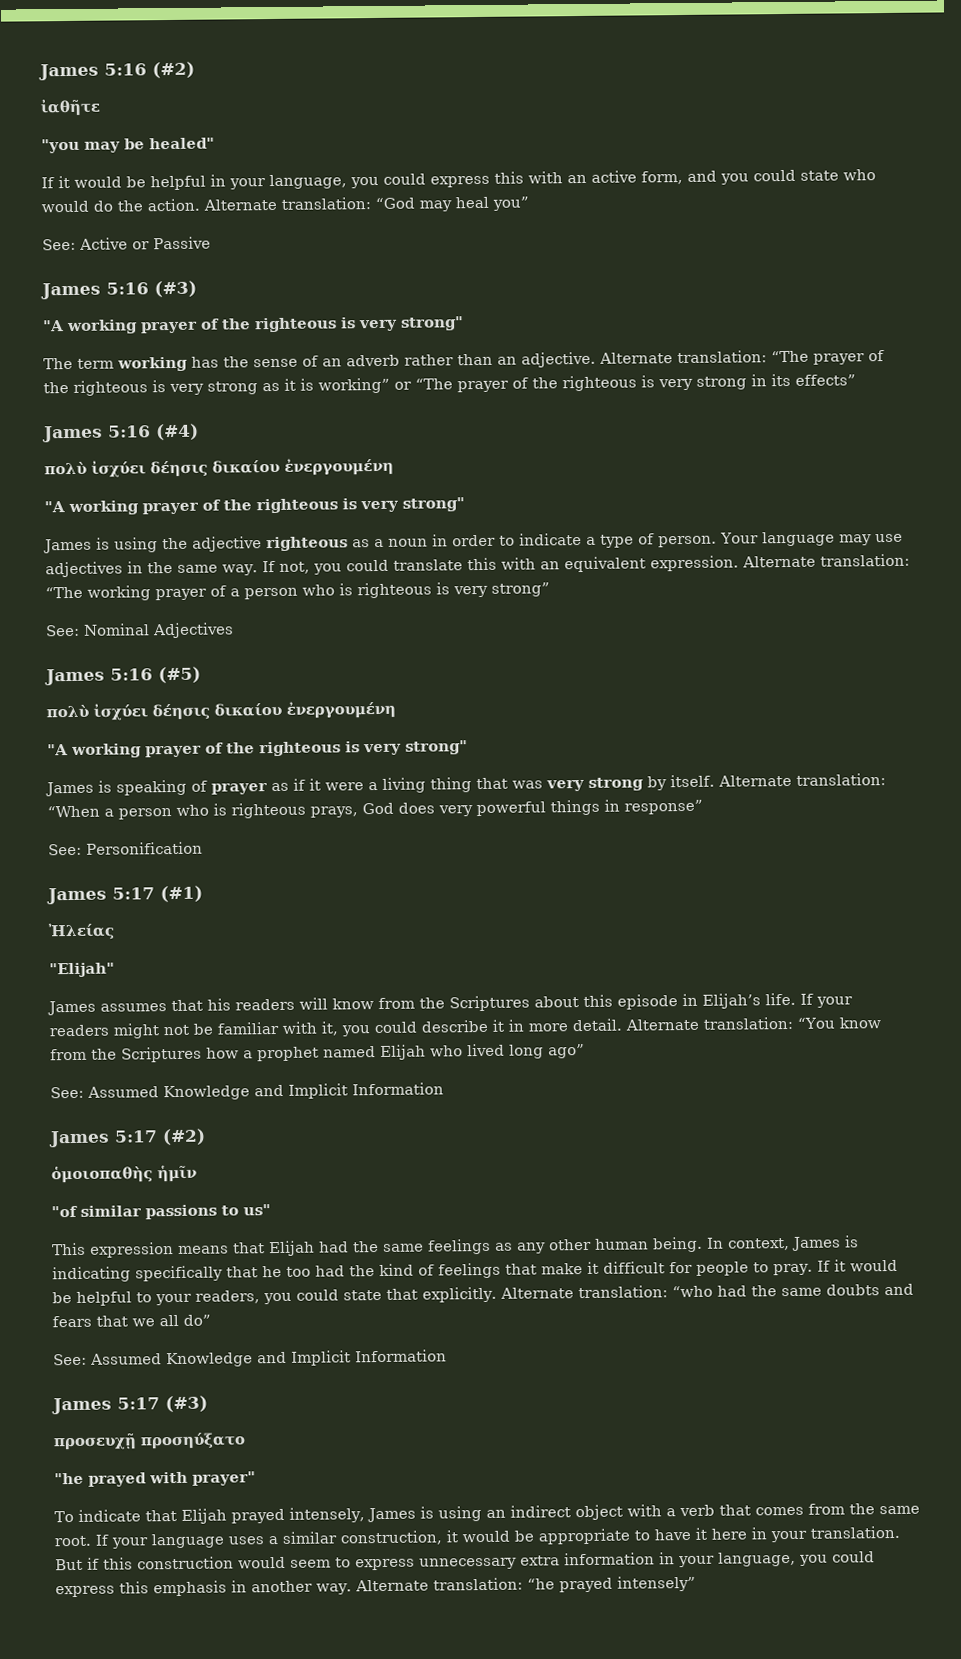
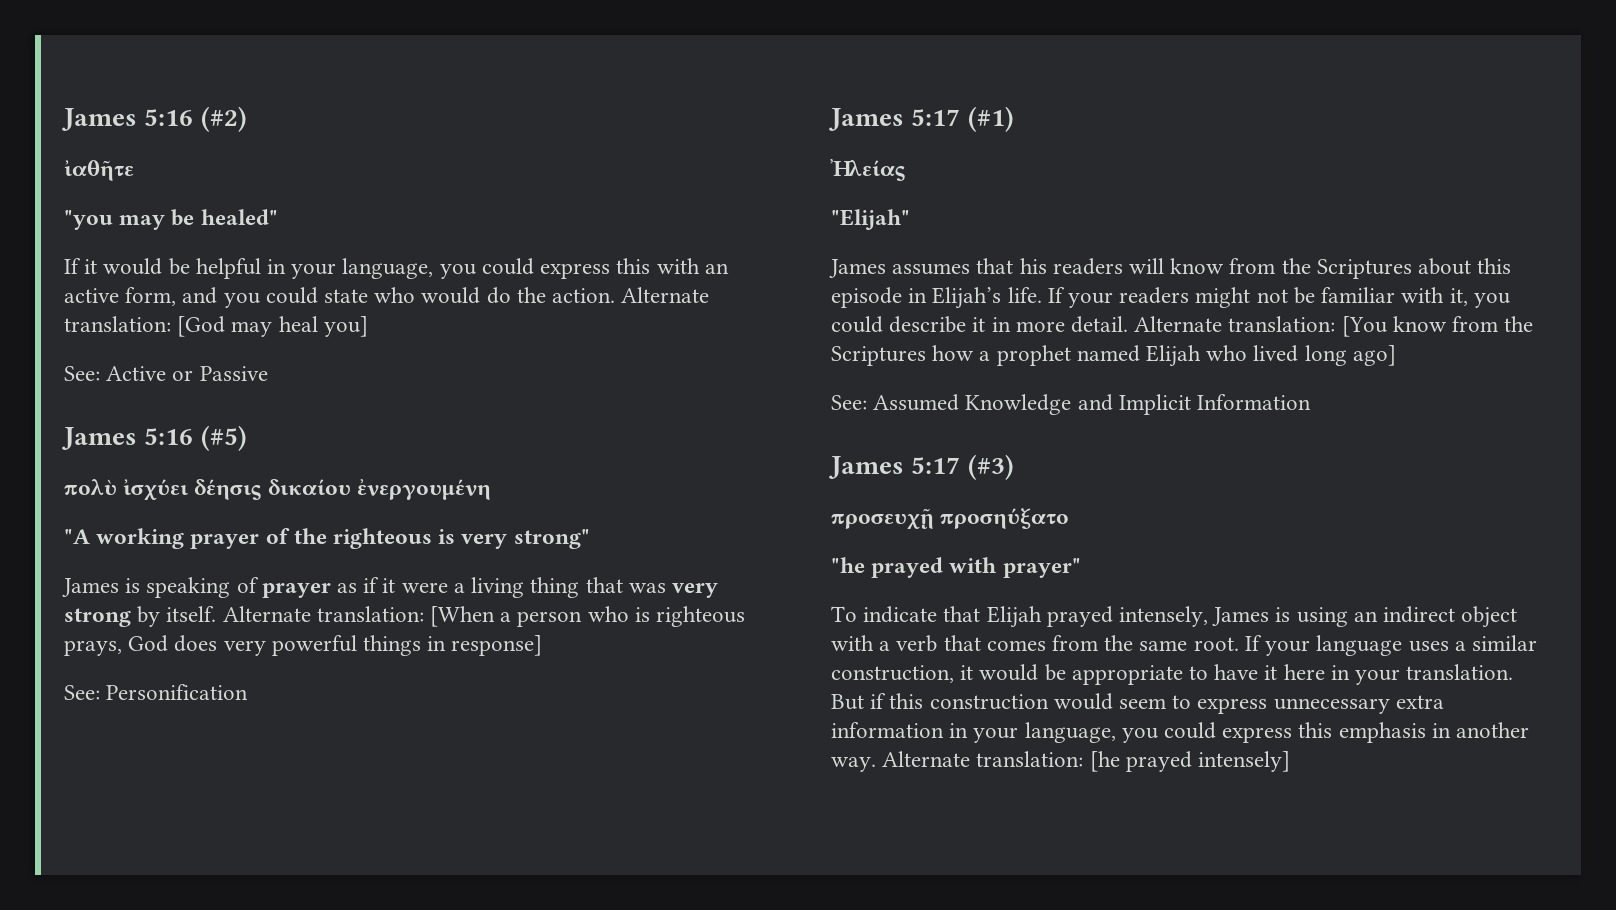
- Alternate translation: “God may heal you”
+ Alternate translation: [God may heal you]
- James 5:16 (#3)
- "A working prayer of the righteous is very strong"
- The term working has the sense of an adverb rather than an adjective. Alternate translation: “The prayer of the righteous is very strong as it is working” or “The prayer of the righteous is very strong in its effects”
- James 5:16 (#4)
- πολὺ ἰσχύει δέησις δικαίου ἐνεργουμένη
- "A working prayer of the righteous is very strong"
- James is using the adjective righteous as a noun in order to indicate a type of person. Your language may use adjectives in the same way. If not, you could translate this with an equivalent expression. Alternate translation: “The working prayer of a person who is righteous is very strong”
- See: Nominal Adjectives
- Alternate translation: “When a person who is righteous prays, God does very powerful things in response”
+ Alternate translation: [When a person who is righteous prays, God does very powerful things in response]
- Alternate translation: “You know from the Scriptures how a prophet named Elijah who lived long ago”
- See: Assumed Knowledge and Implicit Information
- James 5:17 (#2)
- ὁμοιοπαθὴς ἡμῖν
- "of similar passions to us"
- This expression means that Elijah had the same feelings as any other human being. In context, James is indicating specifically that he too had the kind of feelings that make it difficult for people to pray. If it would be helpful to your readers, you could state that explicitly. Alternate translation: “who had the same doubts and fears that we all do”
+ Alternate translation: [You know from the Scriptures how a prophet named Elijah who lived long ago]
- Alternate translation: “he prayed intensely”
+ Alternate translation: [he prayed intensely]

